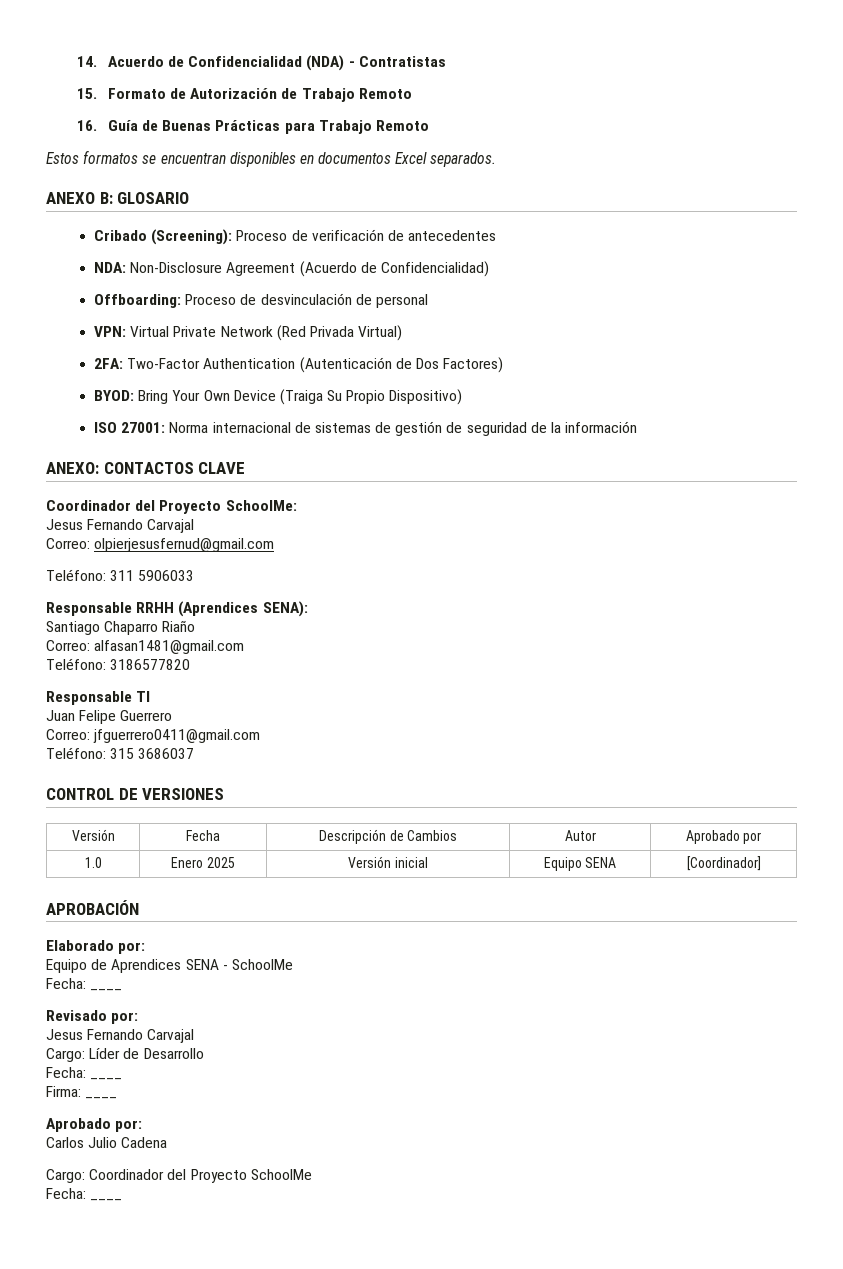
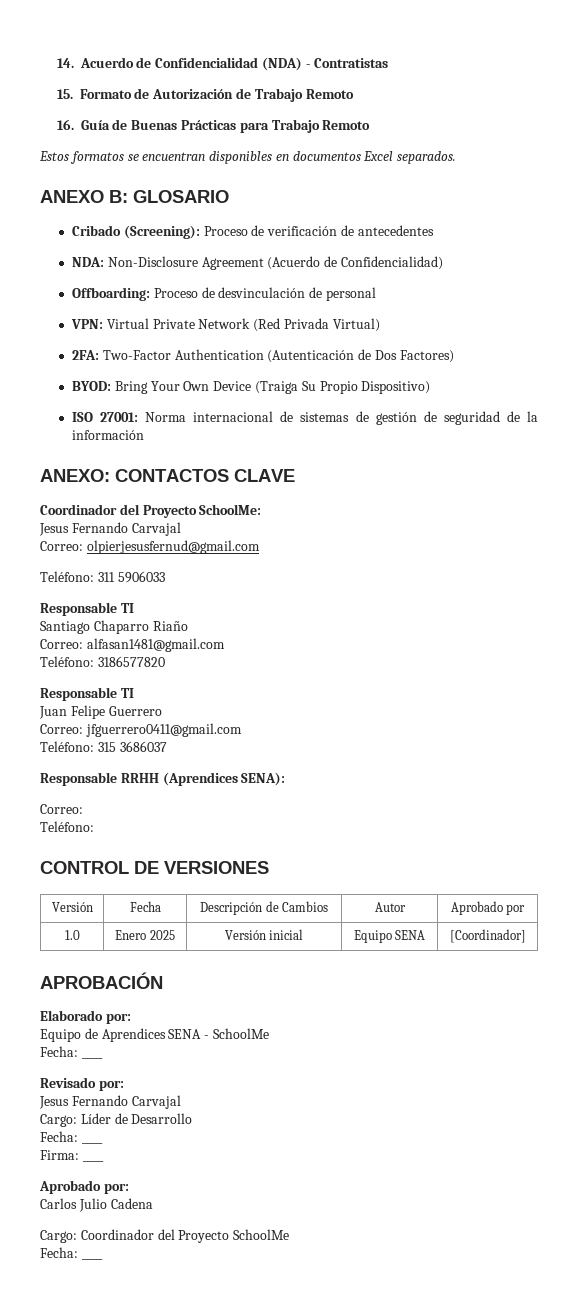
  Teléfono: 311 5906033
- Responsable RRHH (Aprendices SENA):
+ Responsable TI
+ Responsable RRHH (Aprendices SENA):
+ Correo:
+ Teléfono:

